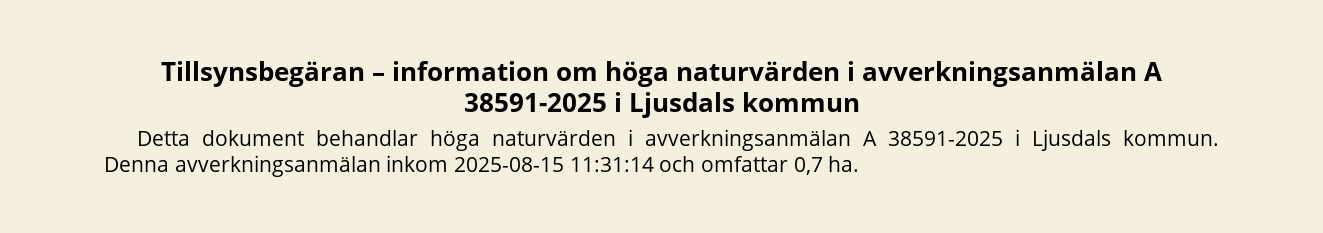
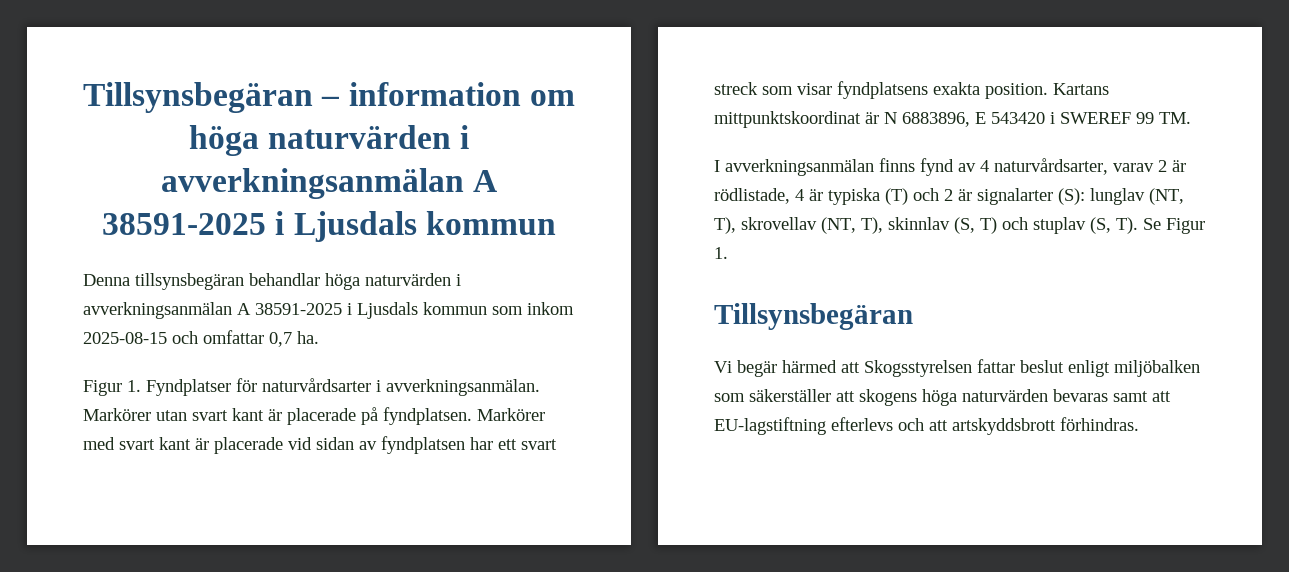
- Detta dokument behandlar höga naturvärden i avverkningsanmälan A 38591-2025 i Ljusdals kommun. Denna avverkningsanmälan inkom 2025-08-15 11:31:14 och omfattar 0,7 ha.
+ Denna tillsynsbegäran behandlar höga naturvärden i avverkningsanmälan A 38591-2025 i Ljusdals kommun som inkom 2025-08-15 och omfattar 0,7 ha.
+ Figur 1. Fyndplatser för naturvårdsarter i avverkningsanmälan. Markörer utan svart kant är placerade på fyndplatsen. Markörer med svart kant är placerade vid sidan av fyndplatsen har ett svart streck som visar fyndplatsens exakta position. Kartans mittpunktskoordinat är N 6883896, E 543420 i SWEREF 99 TM.
+ I avverkningsanmälan finns fynd av 4 naturvårdsarter, varav 2 är rödlistade, 4 är typiska (T) och 2 är signalarter (S): lunglav (NT, T), skrovellav (NT, T), skinnlav (S, T) och stuplav (S, T). Se Figur 1.
+ Tillsynsbegäran
+ Vi begär härmed att Skogsstyrelsen fattar beslut enligt miljöbalken som säkerställer att skogens höga naturvärden bevaras samt att EU-lagstiftning efterlevs och att artskyddsbrott förhindras.

